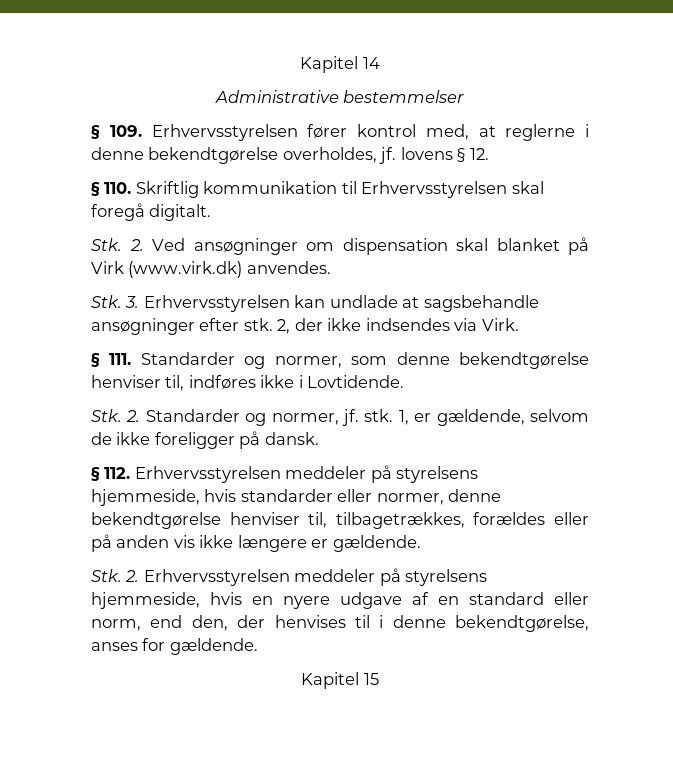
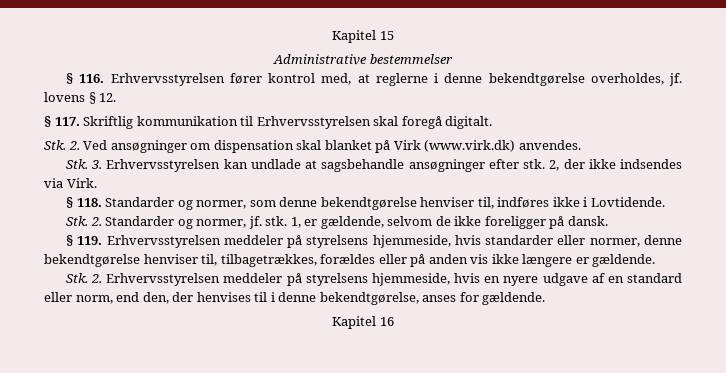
- Kapitel 14
+ Kapitel 15
- § 109. Erhvervsstyrelsen fører kontrol med, at reglerne i denne bekendtgørelse overholdes, jf. lovens § 12.
+ § 116. Erhvervsstyrelsen fører kontrol med, at reglerne i denne bekendtgørelse overholdes, jf. lovens § 12.
- § 110. Skriftlig kommunikation til Erhvervsstyrelsen skal foregå digitalt.
+ § 117. Skriftlig kommunikation til Erhvervsstyrelsen skal foregå digitalt.
- § 111. Standarder og normer, som denne bekendtgørelse henviser til, indføres ikke i Lovtidende.
+ § 118. Standarder og normer, som denne bekendtgørelse henviser til, indføres ikke i Lovtidende.
- § 112. Erhvervsstyrelsen meddeler på styrelsens hjemmeside, hvis standarder eller normer, denne bekendtgørelse henviser til, tilbagetrækkes, forældes eller på anden vis ikke længere er gældende.
+ § 119. Erhvervsstyrelsen meddeler på styrelsens hjemmeside, hvis standarder eller normer, denne bekendtgørelse henviser til, tilbagetrækkes, forældes eller på anden vis ikke længere er gældende.
- Kapitel 15
+ Kapitel 16

